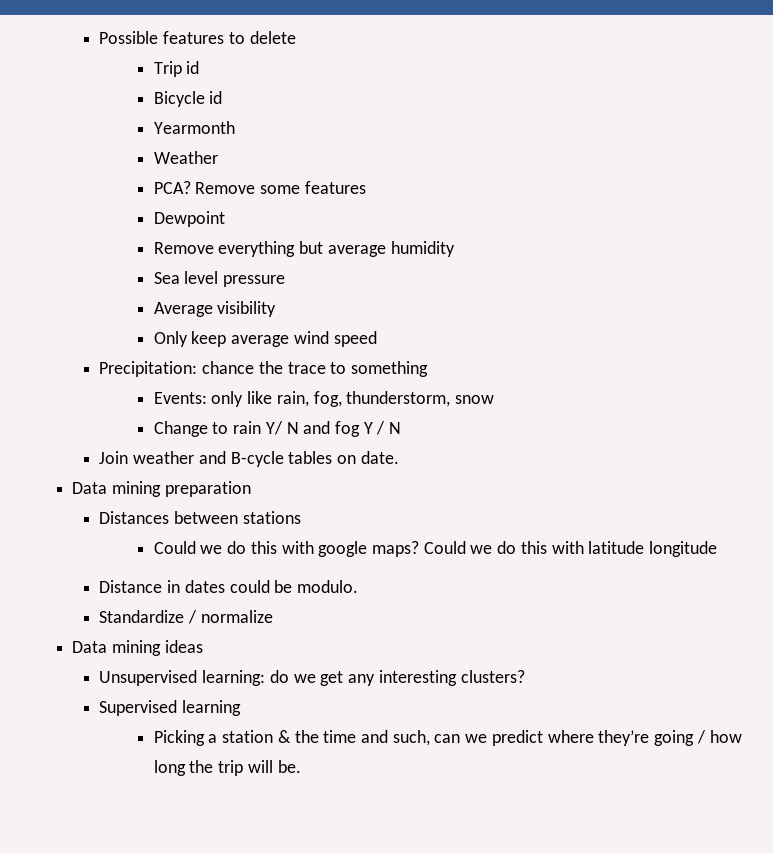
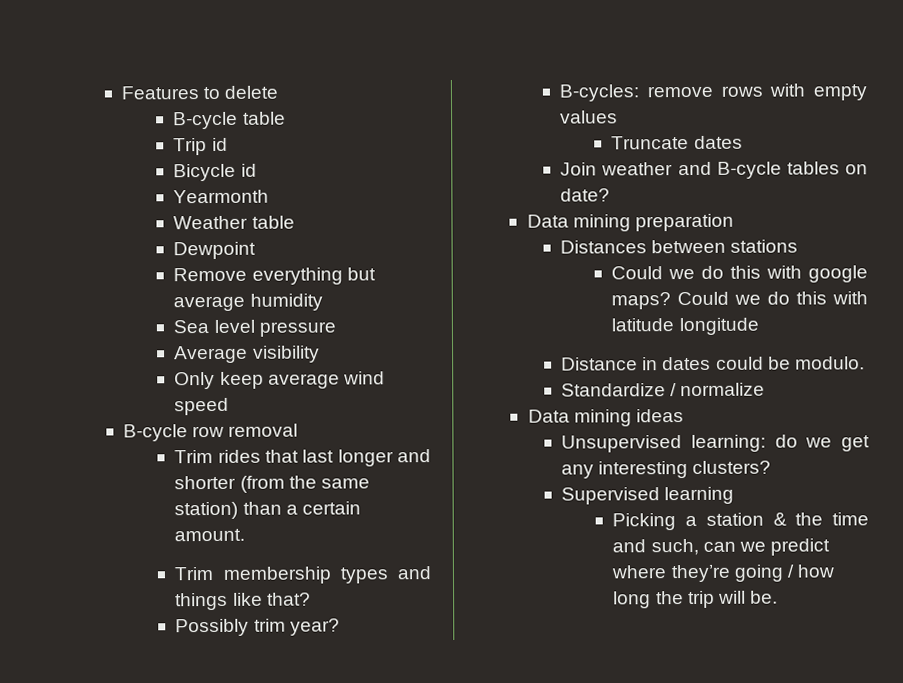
- Possible features to delete
+ Features to delete
+ B-cycle table
- Weather
- PCA? Remove some features
+ Weather table
- Precipitation: chance the trace to something
- Events: only like rain, fog, thunderstorm, snow
- Change to rain Y/ N and fog Y / N
+ B-cycle row removal
+ Trim rides that last longer and shorter (from the same station) than a certain amount.
+ Trim membership types and things like that?
+ Possibly trim year?
+ B-cycles: remove rows with empty values
+ Truncate dates
- Join weather and B-cycle tables on date.
+ Join weather and B-cycle tables on date?

